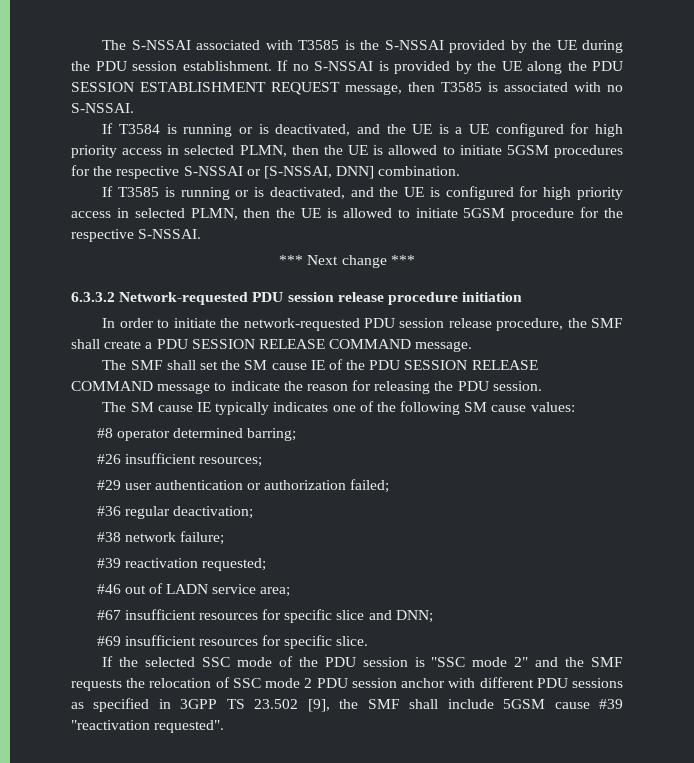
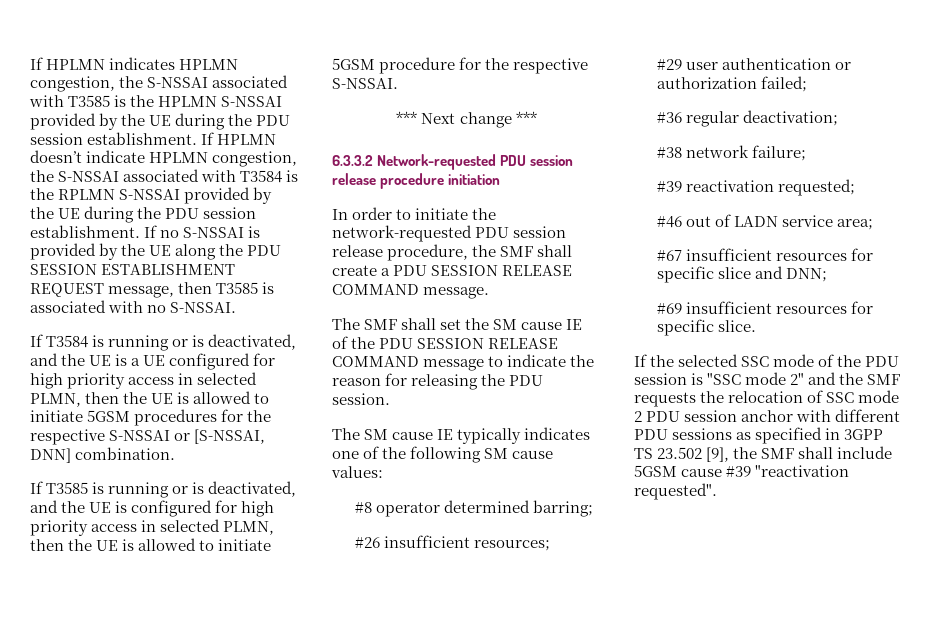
- The S-NSSAI associated with T3585 is the S-NSSAI provided by the UE during the PDU session establishment.
+ If HPLMN indicates HPLMN congestion, the S-NSSAI associated with T3585 is the HPLMN S-NSSAI provided by the UE during the PDU session establishment. If HPLMN doesn’t indicate HPLMN congestion, the S-NSSAI associated with T3584 is the RPLMN S-NSSAI provided by the UE during the PDU session establishment.

